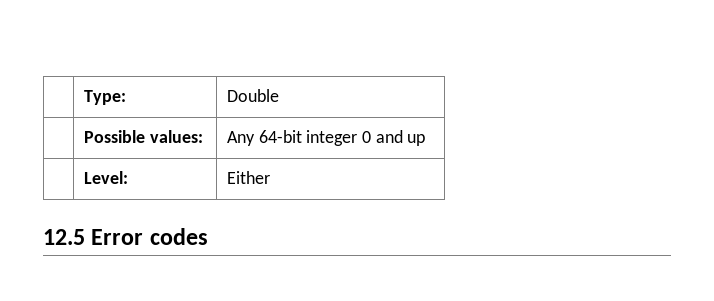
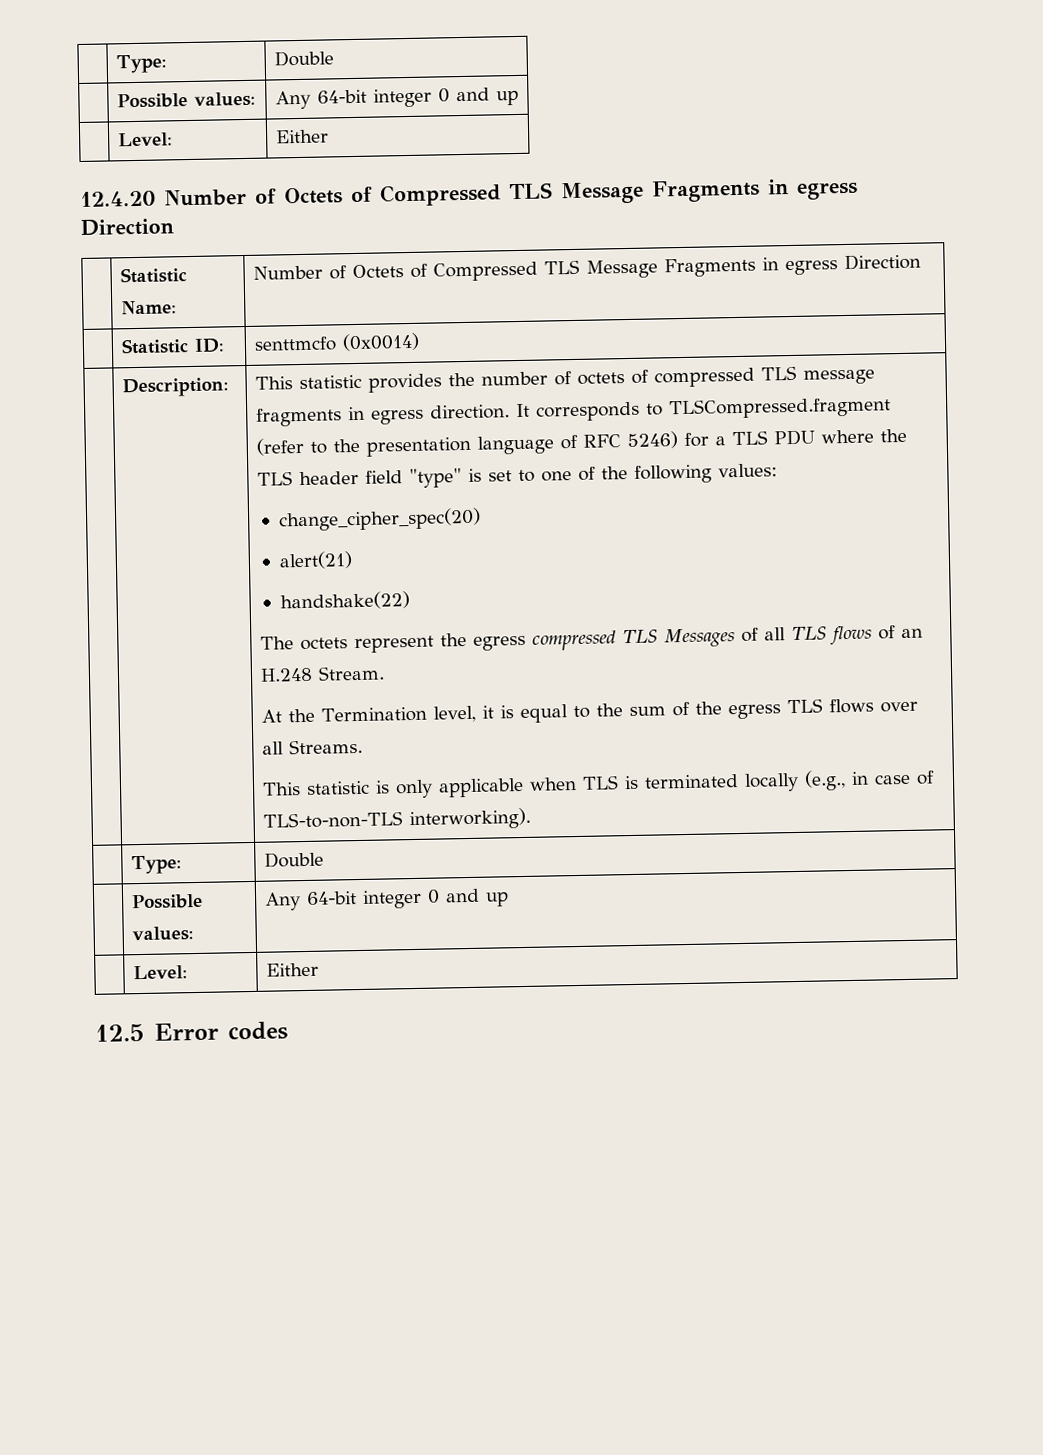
+ 12.4.20 Number of Octets of Compressed TLS Message Fragments in egress Direction
+ | Statistic Name: | Number of Octets of Compressed TLS Message Fragments in egress Direction
+ | Statistic ID: | senttmcfo (0x0014)
+ | Description: | This statistic provides the number of octets of compressed TLS message fragments in egress direction. It corresponds to TLSCompressed.fragment (refer to the presentation language of RFC 5246) for a TLS PDU where the TLS header field "type" is set to one of the following values:
+ change_cipher_spec(20)
+ alert(21)
+ handshake(22)
+ The octets represent the egress compressed TLS Messages of all TLS flows of an H.248 Stream.
+ At the Termination level, it is equal to the sum of the egress TLS flows over all Streams.
+ This statistic is only applicable when TLS is terminated locally (e.g., in case of TLS-to-non-TLS interworking).
+ | Type: | Double
+ | Possible values: | Any 64-bit integer 0 and up
+ | Level: | Either

